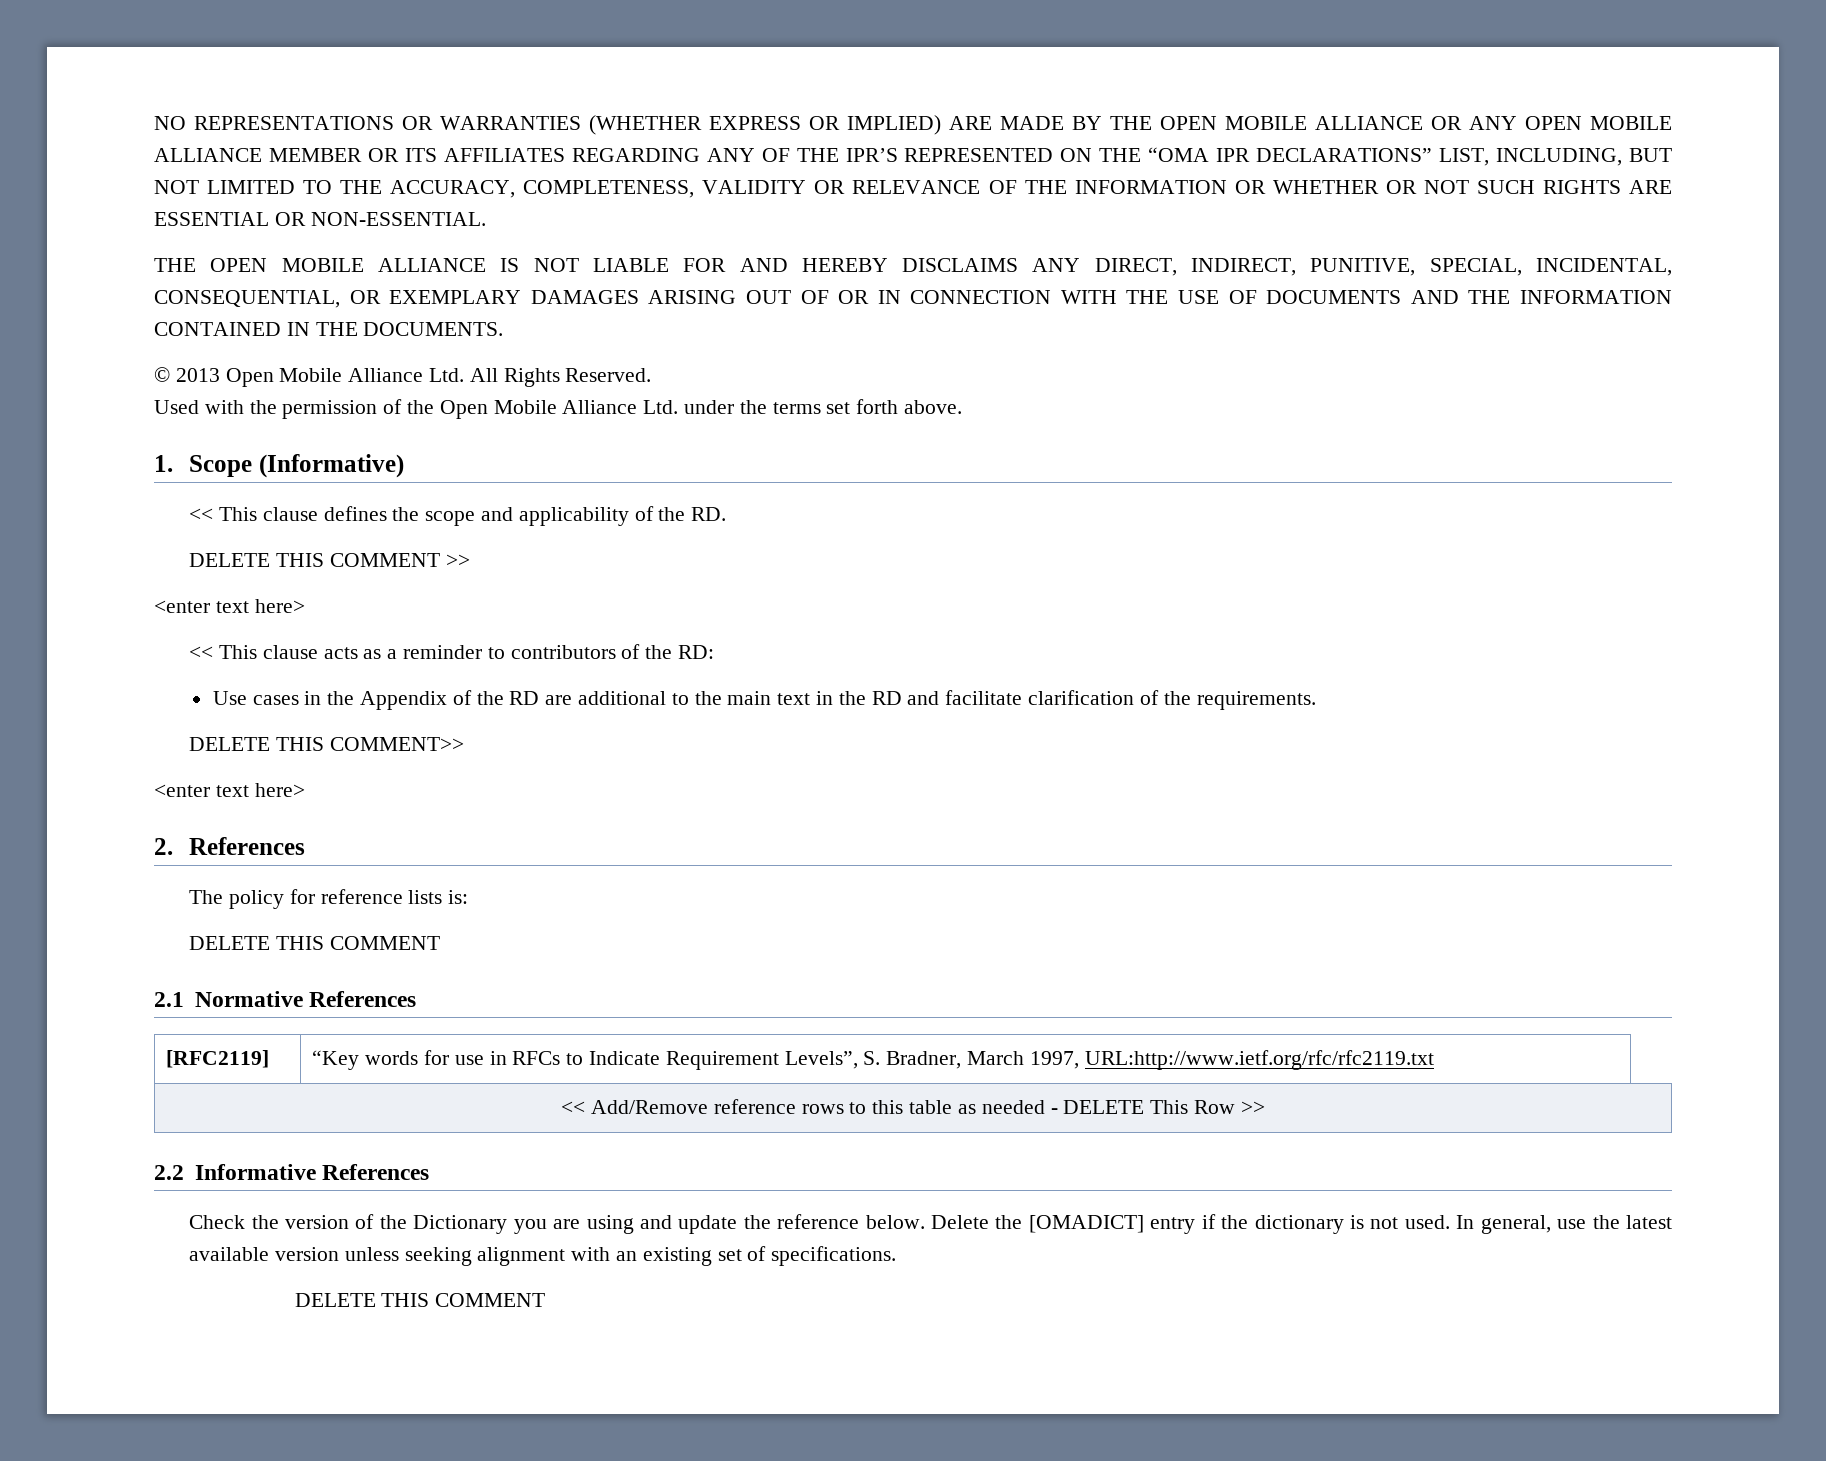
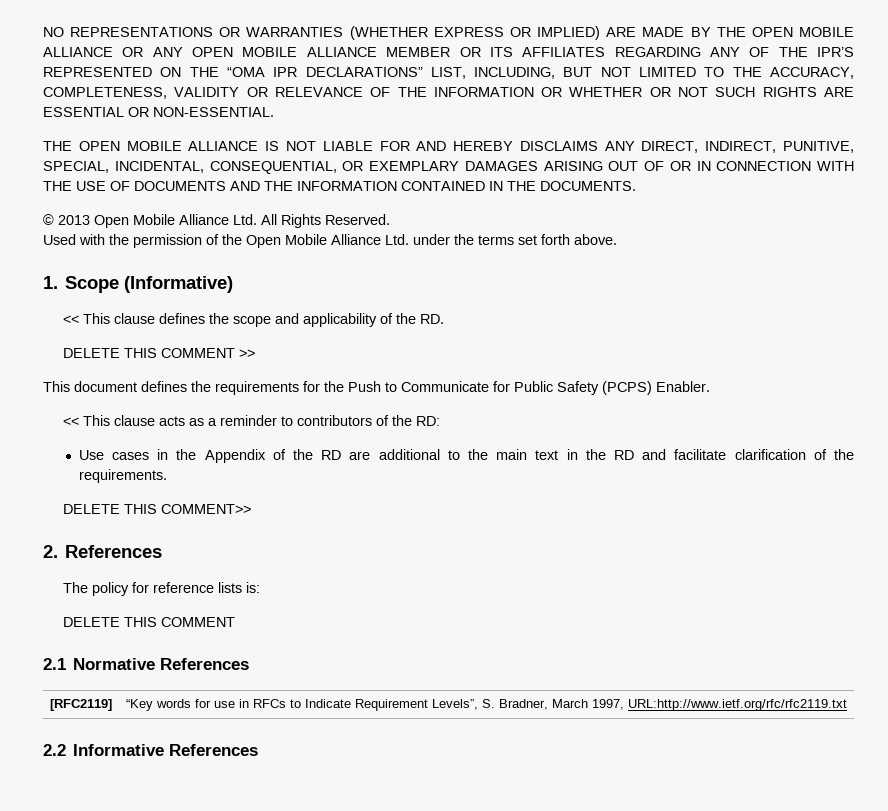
  DELETE THIS COMMENT >>
- <enter text here>
+ This document defines the requirements for the Push to Communicate for Public Safety (PCPS) Enabler.
  DELETE THIS COMMENT>>
- <enter text here>
- << Add/Remove reference rows to this table as needed - DELETE This Row >>
  2.2 Informative References
- Check the version of the Dictionary you are using and update the reference below. Delete the [OMADICT] entry if the dictionary is not used. In general, use the latest available version unless seeking alignment with an existing set of specifications.
- DELETE THIS COMMENT

